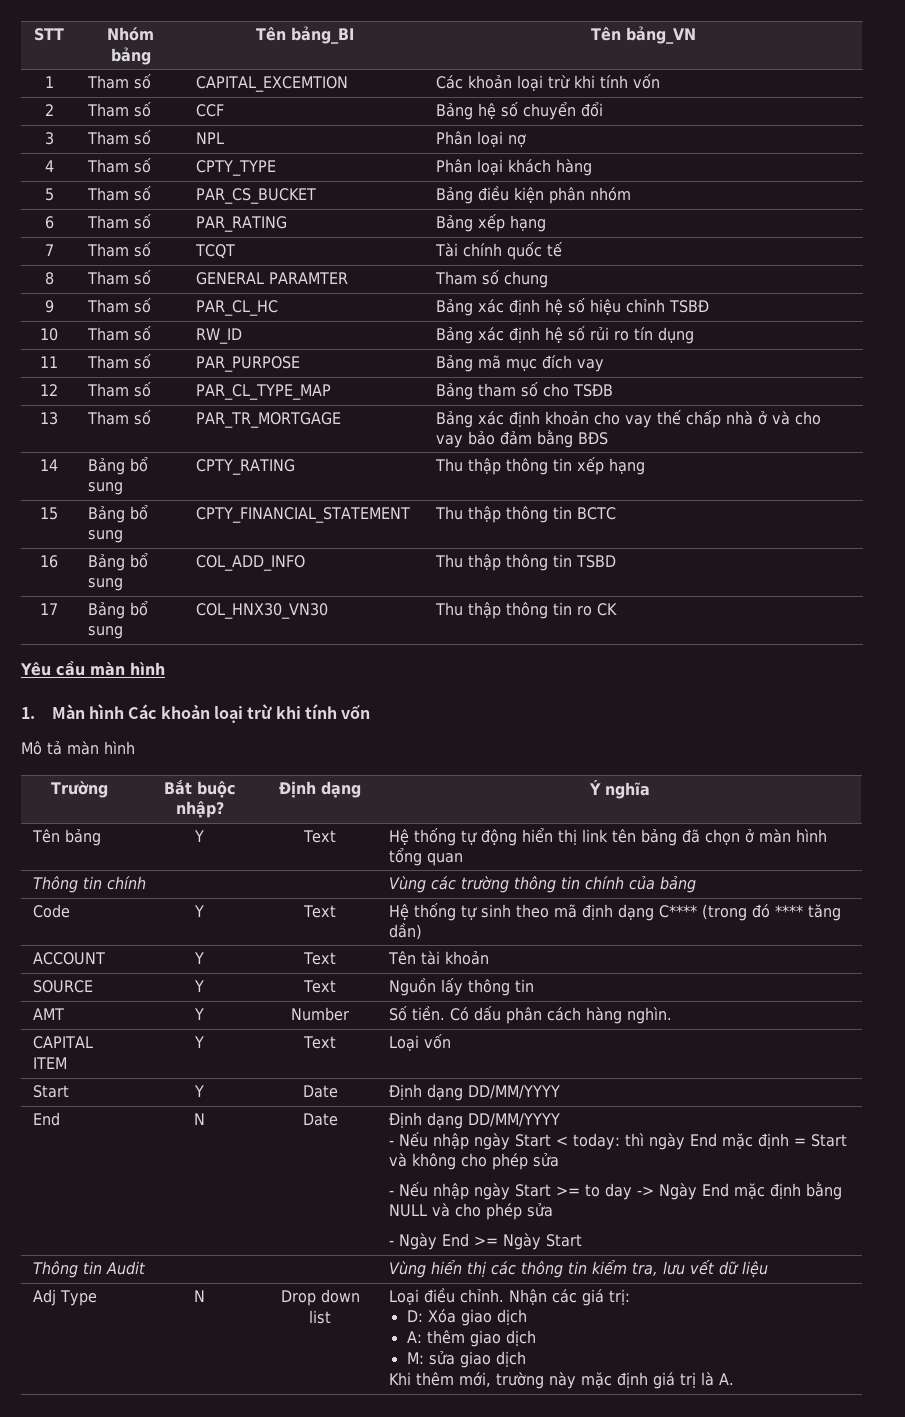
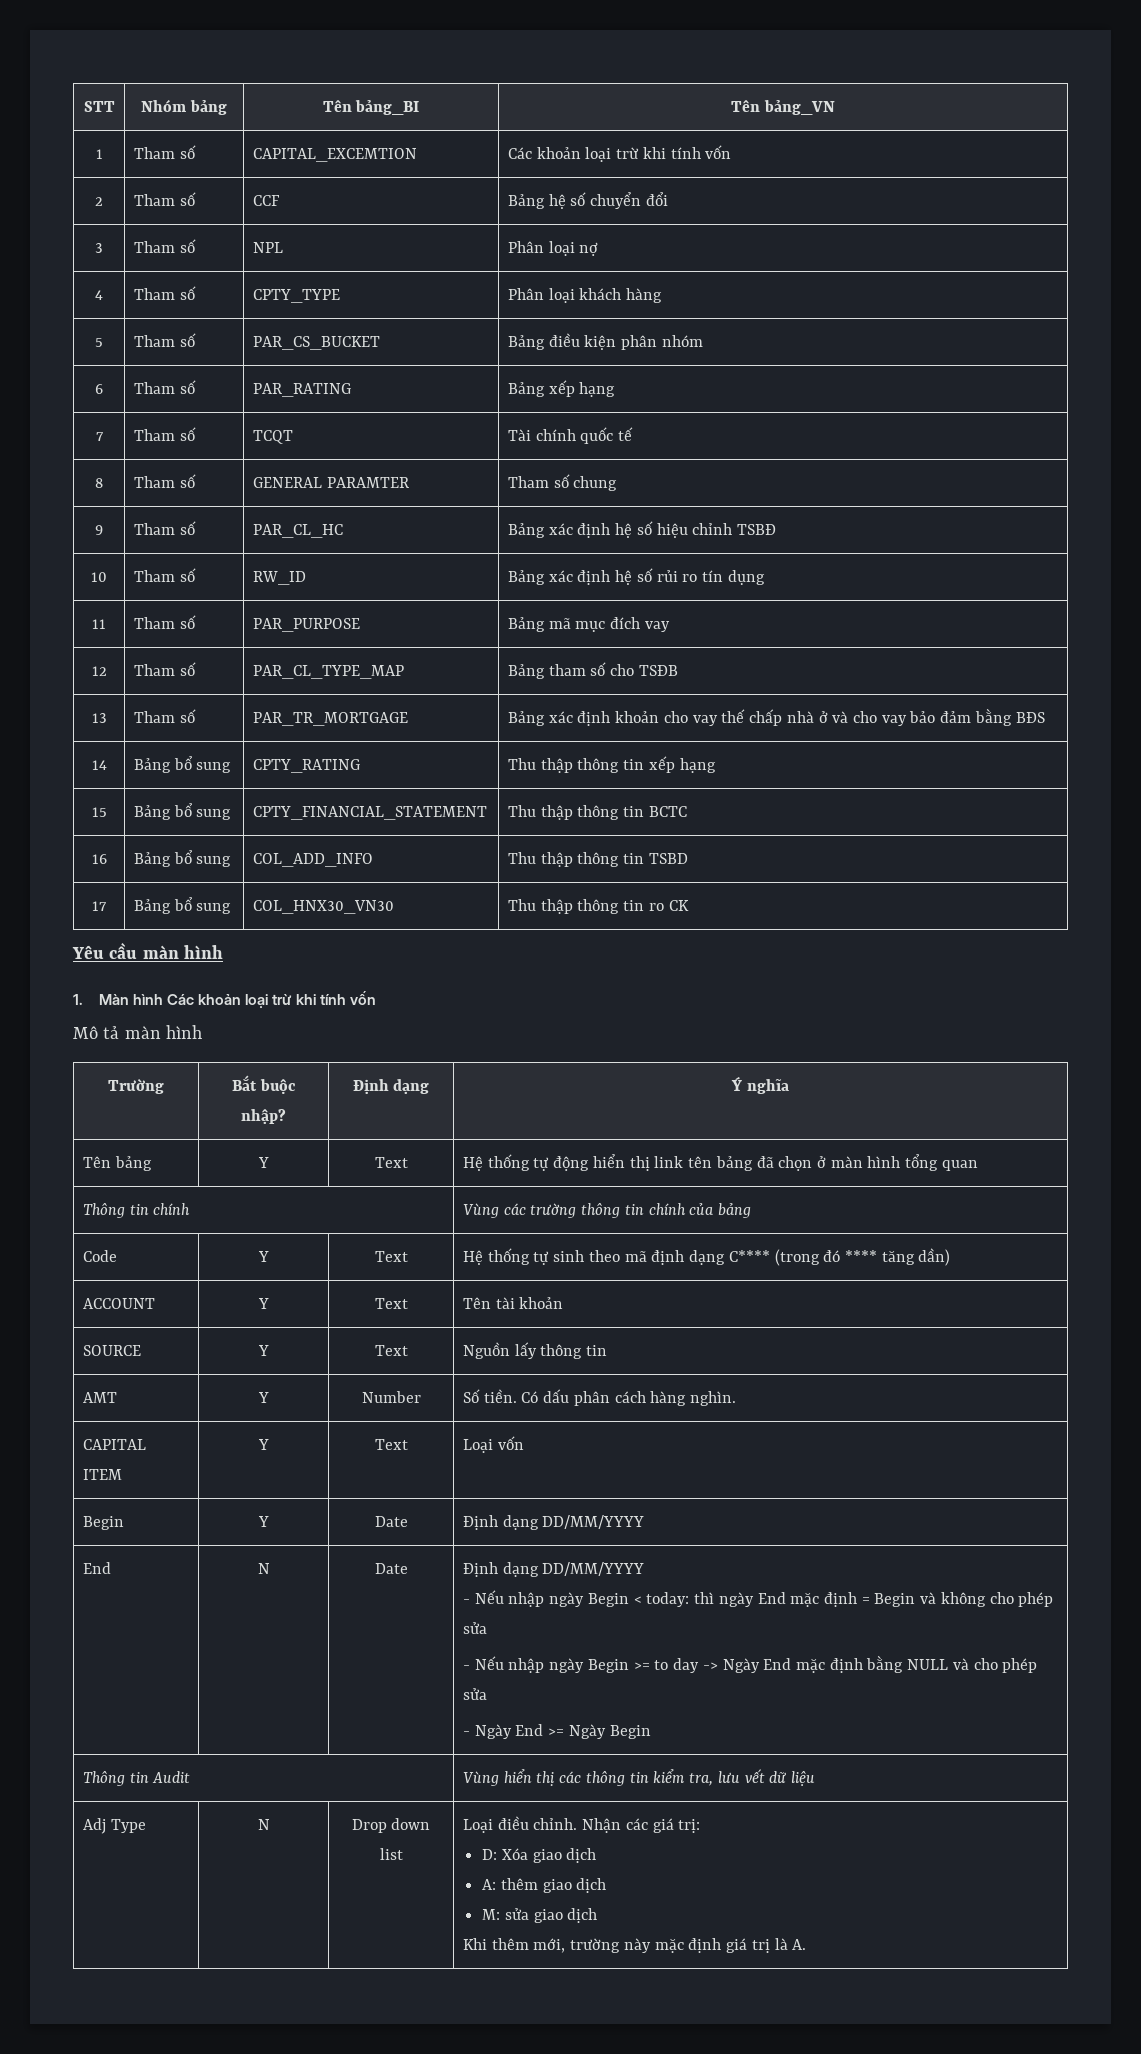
- Start | Y | Date | Định dạng DD/MM/YYYY
+ Begin | Y | Date | Định dạng DD/MM/YYYY
- - Nếu nhập ngày Start < today: thì ngày End mặc định = Start và không cho phép sửa
+ - Nếu nhập ngày Begin < today: thì ngày End mặc định = Begin và không cho phép sửa
- - Nếu nhập ngày Start >= to day -> Ngày End mặc định bằng NULL và cho phép sửa
+ - Nếu nhập ngày Begin >= to day -> Ngày End mặc định bằng NULL và cho phép sửa
- - Ngày End >= Ngày Start
+ - Ngày End >= Ngày Begin

